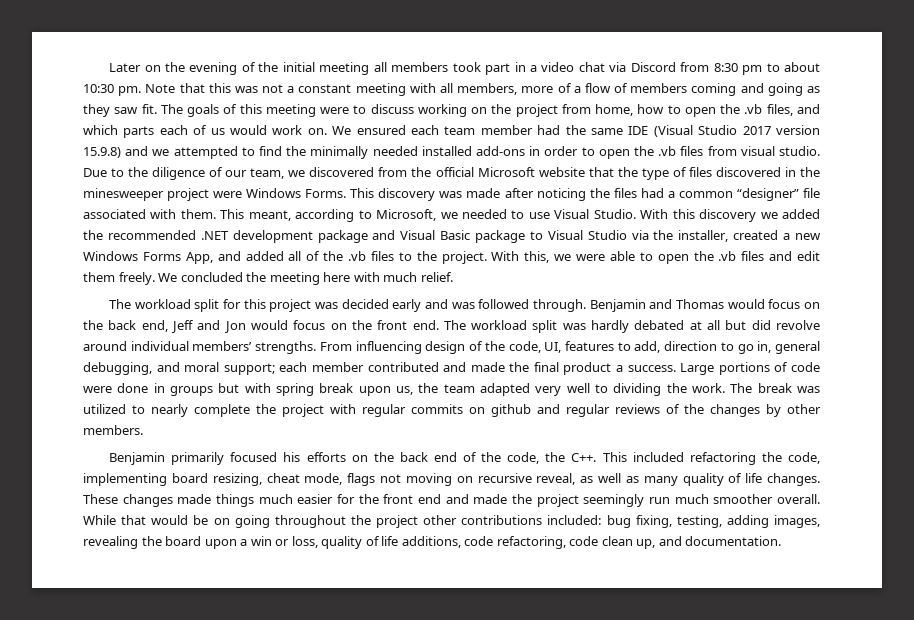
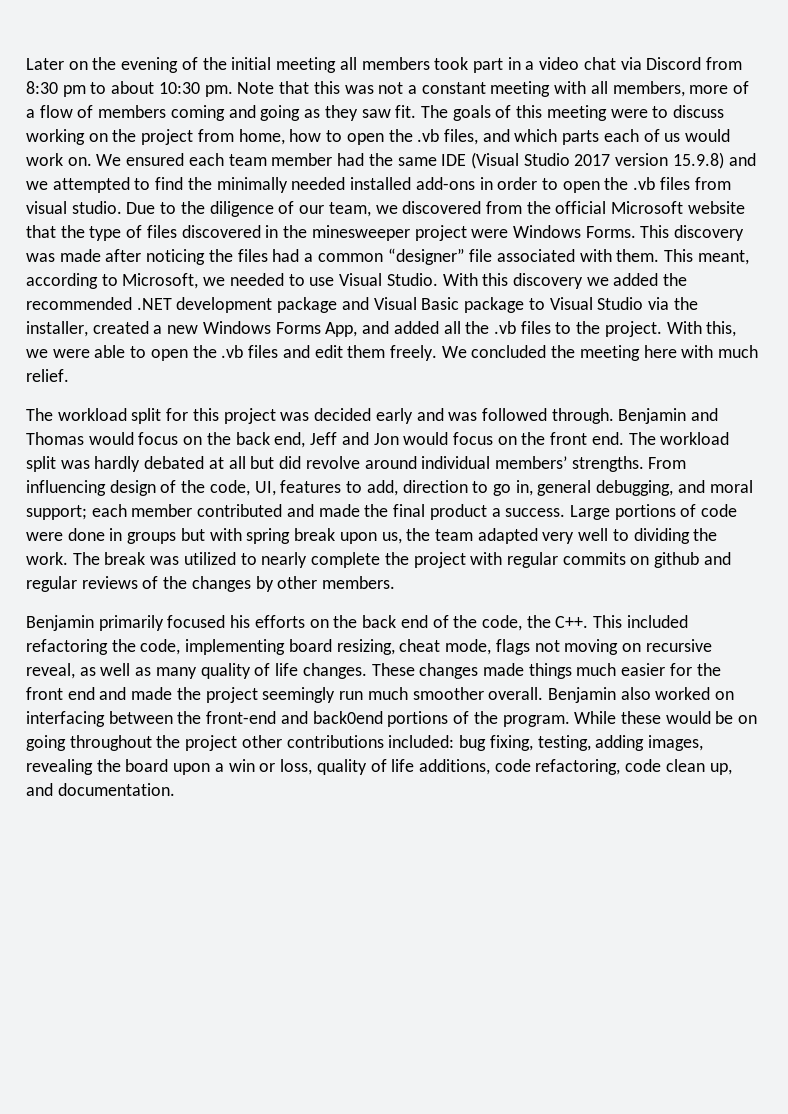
- With this discovery we added the recommended .NET development package and Visual Basic package to Visual Studio via the installer, created a new Windows Forms App, and added all of the .vb files to the project.
+ With this discovery we added the recommended .NET development package and Visual Basic package to Visual Studio via the installer, created a new Windows Forms App, and added all the .vb files to the project.
- While that would be on going throughout the project other contributions included: bug fixing, testing, adding images, revealing the board upon a win or loss, quality of life additions, code refactoring, code clean up, and documentation.
+ Benjamin also worked on interfacing between the front-end and back0end portions of the program. While these would be on going throughout the project other contributions included: bug fixing, testing, adding images, revealing the board upon a win or loss, quality of life additions, code refactoring, code clean up, and documentation.

